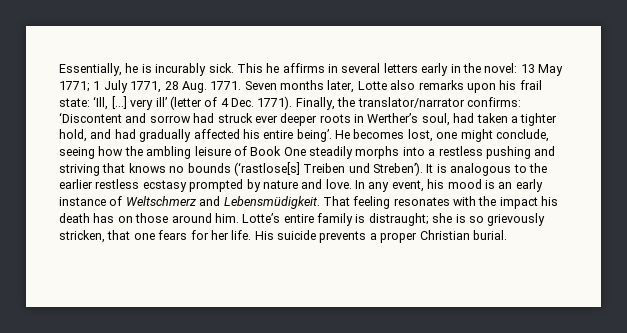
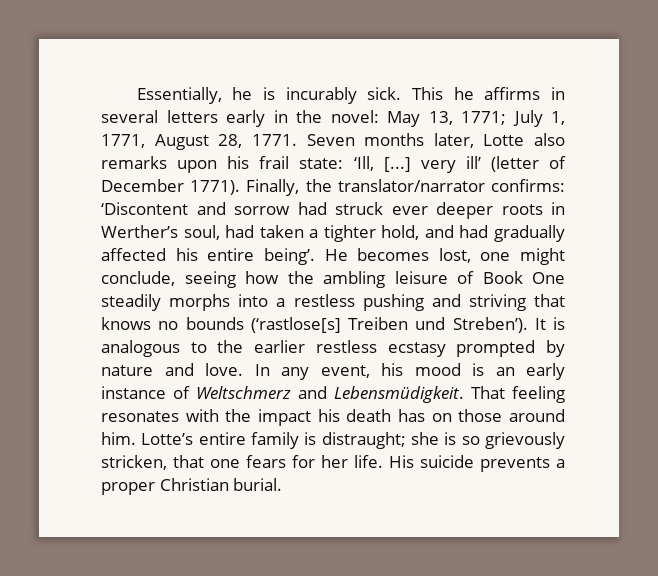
- This he affirms in several letters early in the novel: 13 May 1771; 1 July 1771, 28 Aug. 1771.
+ This he affirms in several letters early in the novel: May 13, 1771; July 1, 1771, August 28, 1771.
- Seven months later, Lotte also remarks upon his frail state: ‘Ill, [...] very ill’ (letter of 4 Dec. 1771).
+ Seven months later, Lotte also remarks upon his frail state: ‘Ill, [...] very ill’ (letter of December 1771).

